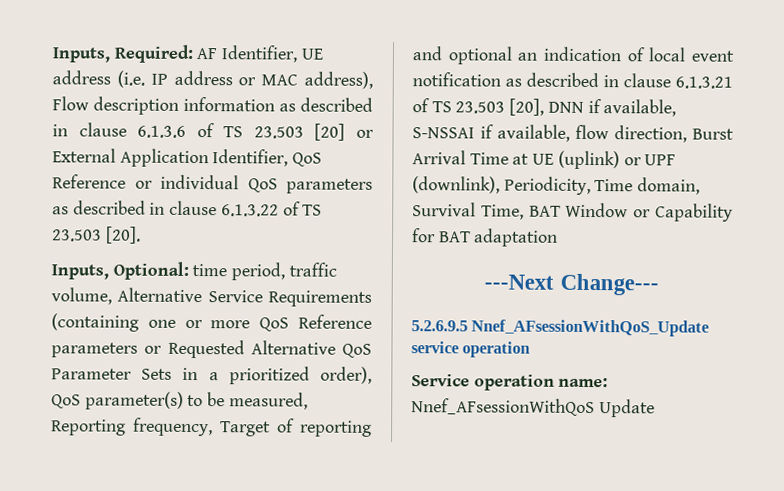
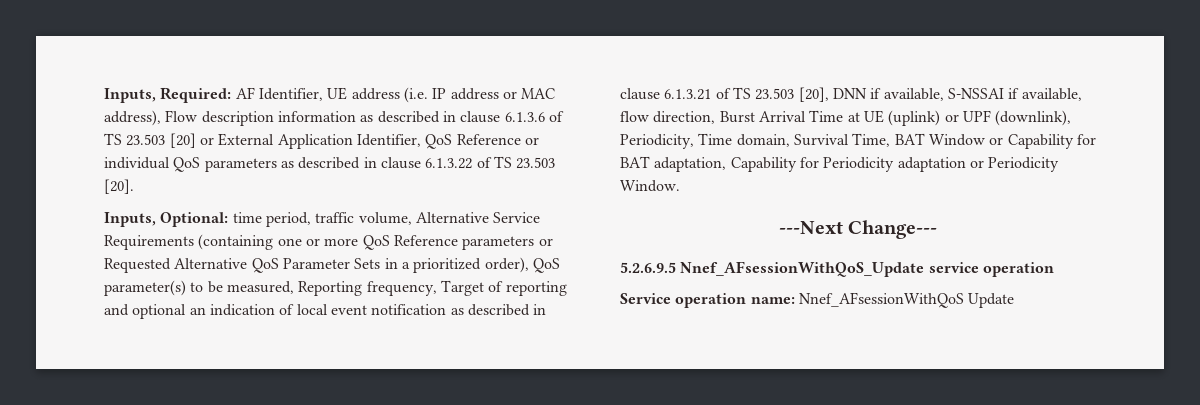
- time period, traffic volume, Alternative Service Requirements (containing one or more QoS Reference parameters or Requested Alternative QoS Parameter Sets in a prioritized order), QoS parameter(s) to be measured, Reporting frequency, Target of reporting and optional an indication of local event notification as described in clause 6.1.3.21 of TS 23.503 [20], DNN if available, S-NSSAI if available, flow direction, Burst Arrival Time at UE (uplink) or UPF (downlink), Periodicity, Time domain, Survival Time, BAT Window or Capability for BAT adaptation
+ time period, traffic volume, Alternative Service Requirements (containing one or more QoS Reference parameters or Requested Alternative QoS Parameter Sets in a prioritized order), QoS parameter(s) to be measured, Reporting frequency, Target of reporting and optional an indication of local event notification as described in clause 6.1.3.21 of TS 23.503 [20], DNN if available, S-NSSAI if available, flow direction, Burst Arrival Time at UE (uplink) or UPF (downlink), Periodicity, Time domain, Survival Time, BAT Window or Capability for BAT adaptation, Capability for Periodicity adaptation or Periodicity Window.

